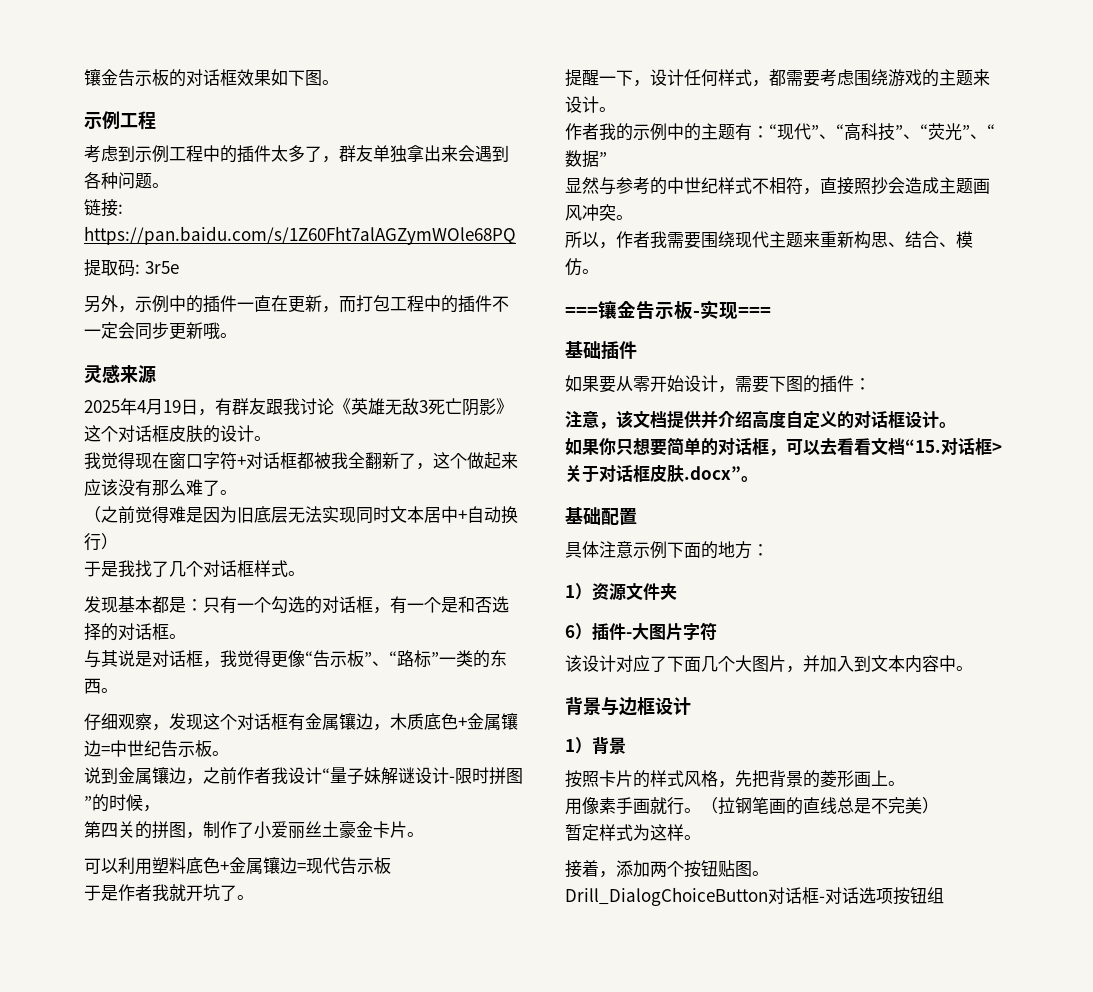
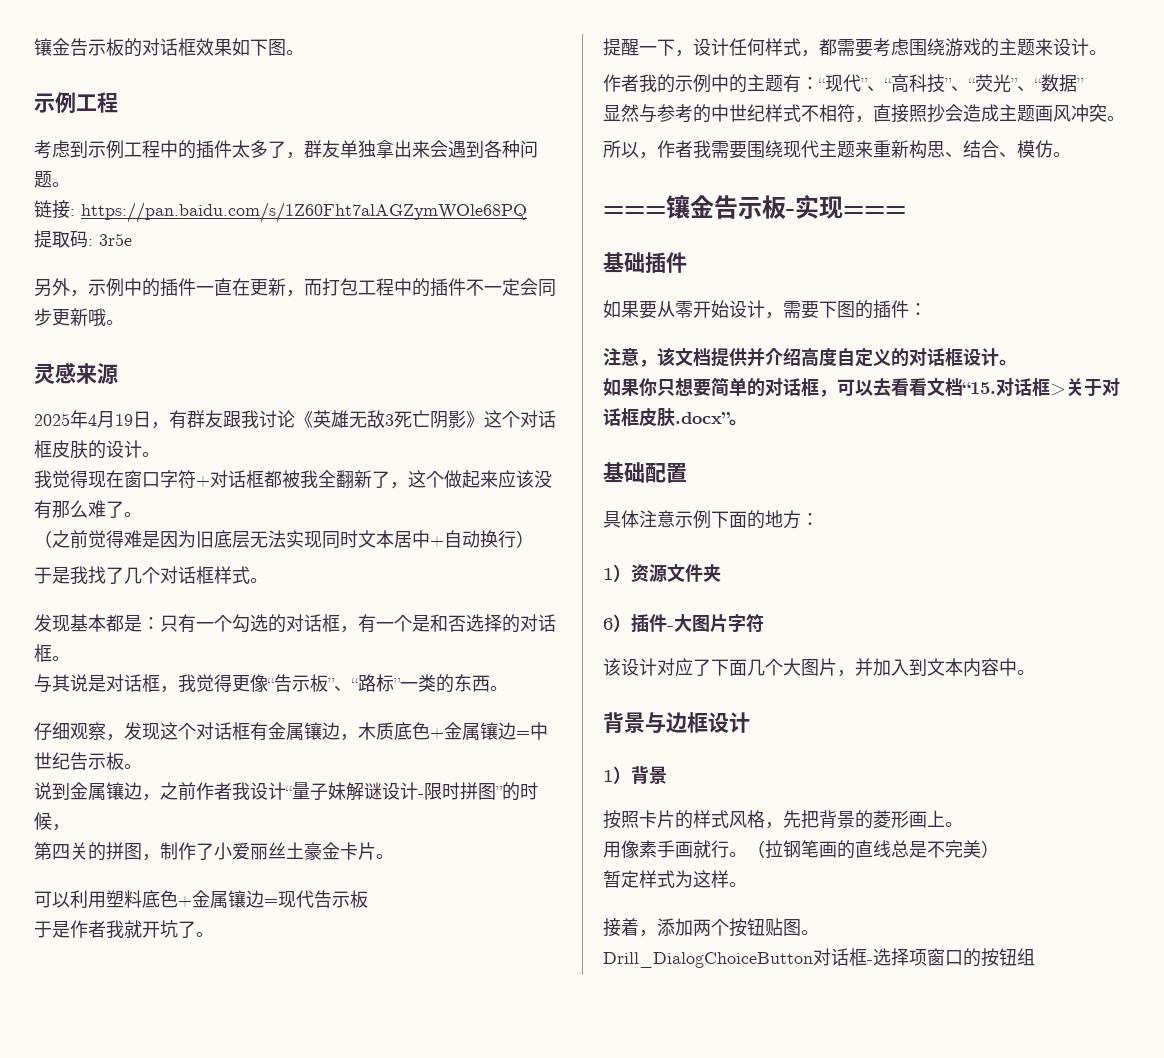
- Drill_DialogChoiceButton对话框-对话选项按钮组
+ Drill_DialogChoiceButton对话框-选择项窗口的按钮组

